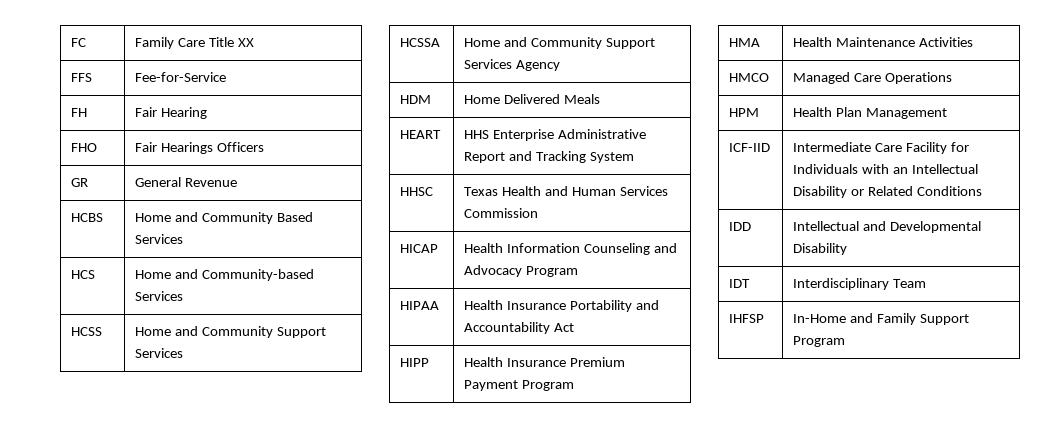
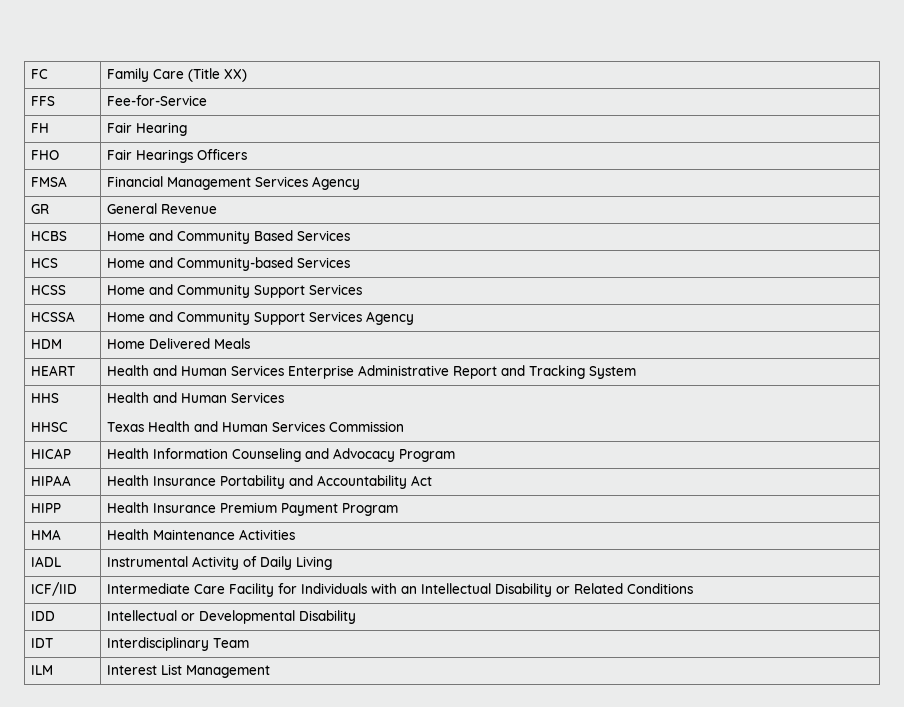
- FC | Family Care Title XX
+ FC | Family Care (Title XX)
+ FMSA | Financial Management Services Agency
- HEART | HHS Enterprise Administrative Report and Tracking System
+ HEART | Health and Human Services Enterprise Administrative Report and Tracking System
- HHSC | Texas Health and Human Services Commission
+ HHS
+ HHSC | Health and Human Services
+ Texas Health and Human Services Commission
- HMCO | Managed Care Operations
- HPM | Health Plan Management
- ICF-IID | Intermediate Care Facility for Individuals with an Intellectual Disability or Related Conditions
+ IADL | Instrumental Activity of Daily Living
+ ICF/IID | Intermediate Care Facility for Individuals with an Intellectual Disability or Related Conditions
- IDD | Intellectual and Developmental Disability
+ IDD | Intellectual or Developmental Disability
- IHFSP | In-Home and Family Support Program
+ ILM | Interest List Management

